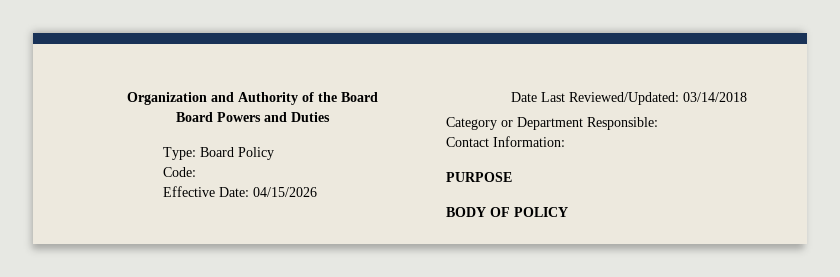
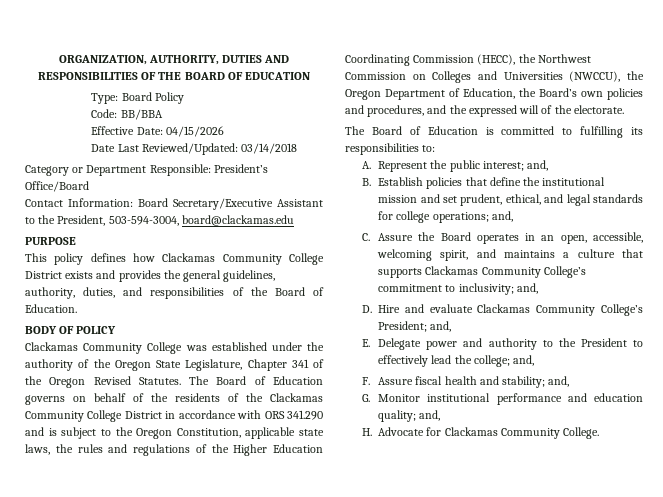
- Organization and Authority of the Board
- Board Powers and Duties
+ ORGANIZATION, AUTHORITY, DUTIES AND RESPONSIBILITIES OF THE BOARD OF EDUCATION
- Code:
+ Code: BB/BBA
- Category or Department Responsible:
+ Category or Department Responsible: President’s Office/Board
- Contact Information:
+ Contact Information: Board Secretary/Executive Assistant to the President, 503-594-3004, board@clackamas.edu
  PURPOSE
+ This policy defines how Clackamas Community College District exists and provides the general guidelines, authority, duties, and responsibilities of the Board of Education.
  BODY OF POLICY
+ Clackamas Community College was established under the authority of the Oregon State Legislature, Chapter 341 of the Oregon Revised Statutes. The Board of Education governs on behalf of the residents of the Clackamas Community College District in accordance with ORS 341.290 and is subject to the Oregon Constitution, applicable state laws, the rules and regulations of the Higher Education Coordinating Commission (HECC), the Northwest Commission on Colleges and Universities (NWCCU), the Oregon Department of Education, the Board’s own policies and procedures, and the expressed will of the electorate.
+ The Board of Education is committed to fulfilling its responsibilities to:
+ A. Represent the public interest; and,
+ B. Establish policies that define the institutional mission and set prudent, ethical, and legal standards for college operations; and,
+ C. Assure the Board operates in an open, accessible, welcoming spirit, and maintains a culture that supports Clackamas Community College’s commitment to inclusivity; and,
+ D. Hire and evaluate Clackamas Community College’s President; and,
+ E. Delegate power and authority to the President to effectively lead the college; and,
+ F. Assure fiscal health and stability; and,
+ G. Monitor institutional performance and education quality; and,
+ H. Advocate for Clackamas Community College.

